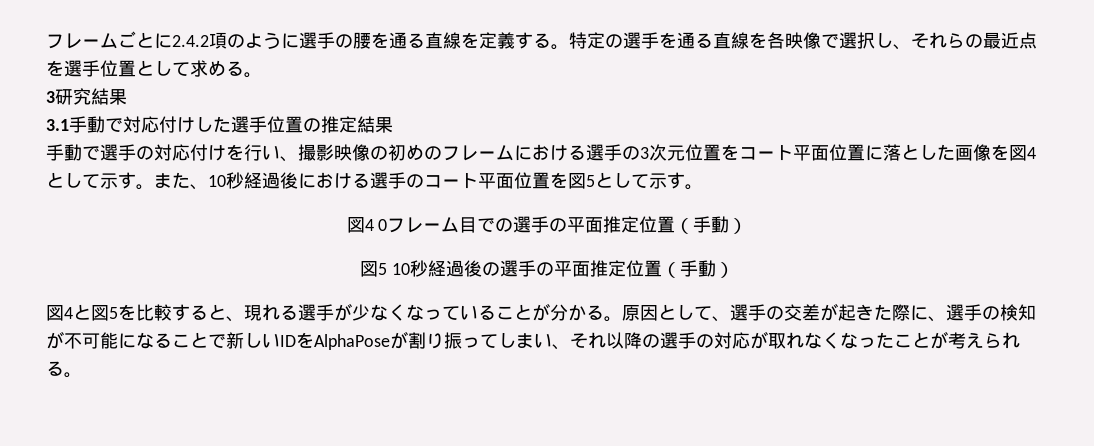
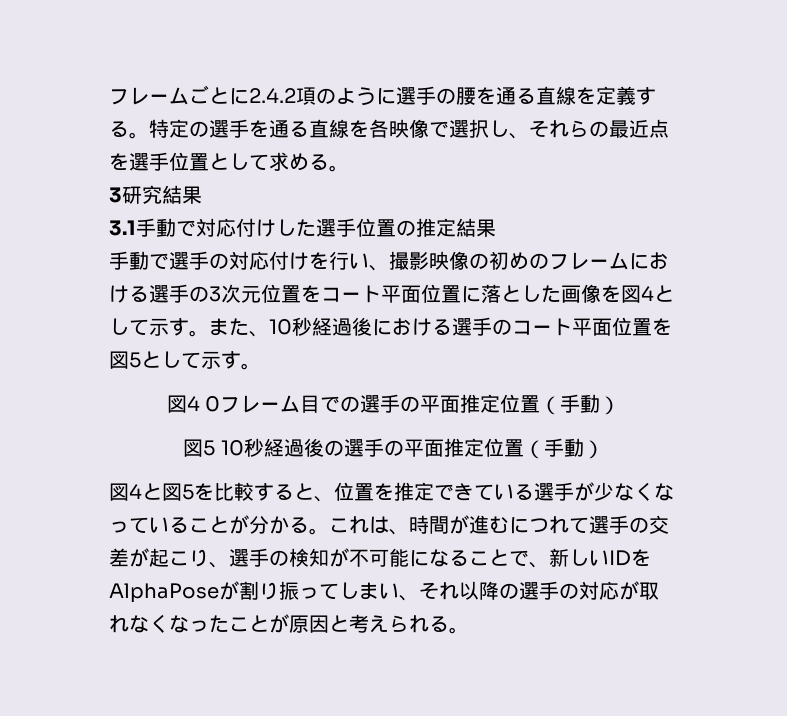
- 図4と図5を比較すると、現れる選手が少なくなっていることが分かる。
+ 図4と図5を比較すると、位置を推定できている選手が少なくなっていることが分かる。
- 原因として、選手の交差が起きた際に、選手の検知が不可能になることで新しいIDをAlphaPoseが割り振ってしまい、それ以降の選手の対応が取れなくなったことが考えられる。
+ これは、時間が進むにつれて選手の交差が起こり、選手の検知が不可能になることで、新しいIDをAlphaPoseが割り振ってしまい、それ以降の選手の対応が取れなくなったことが原因と考えられる。

